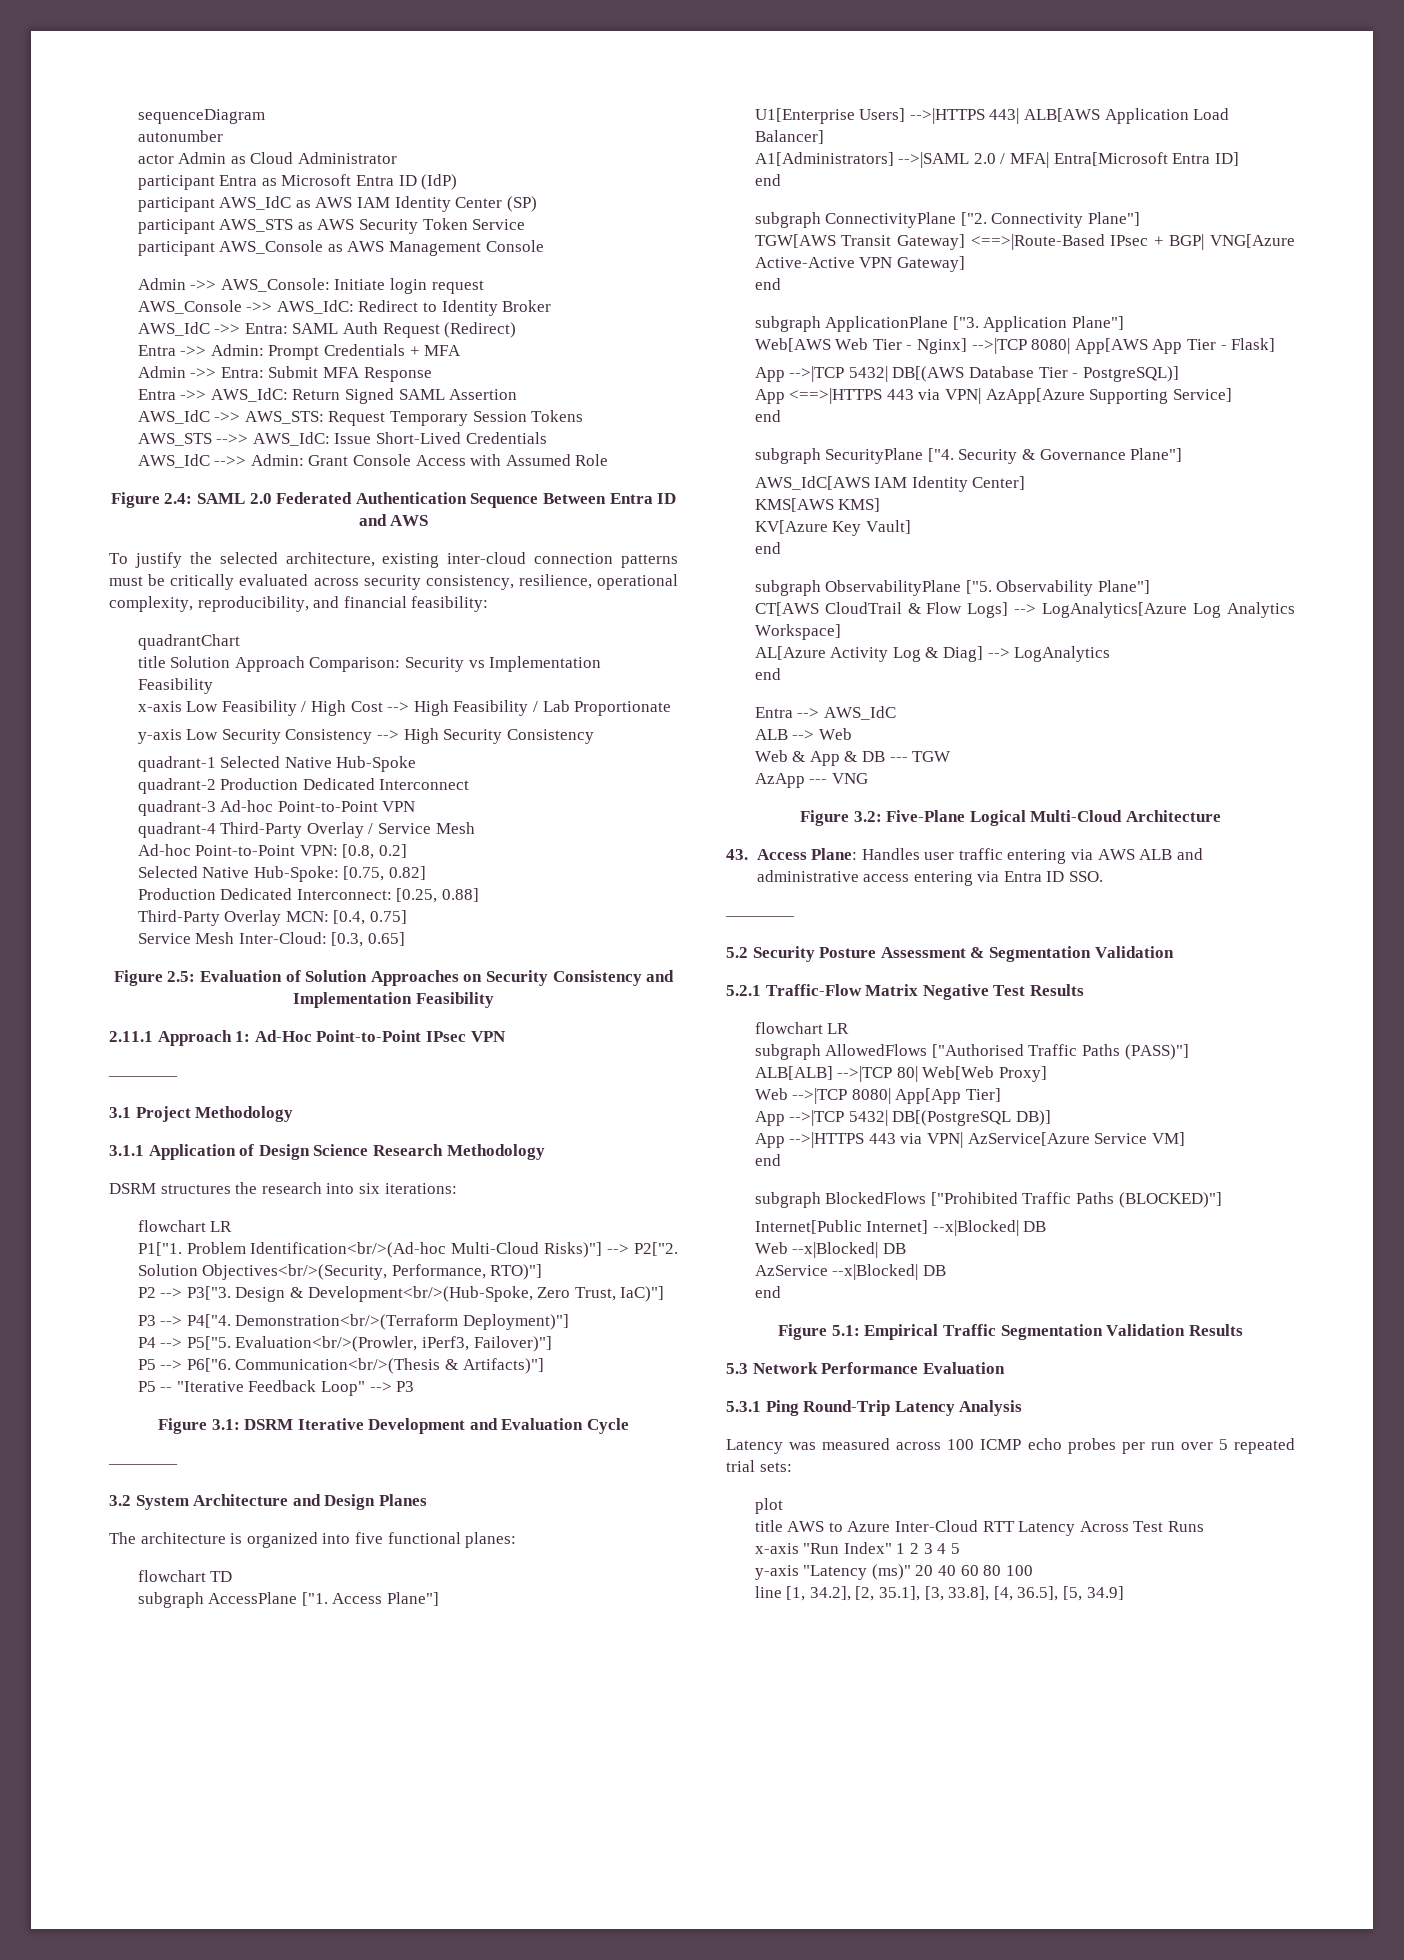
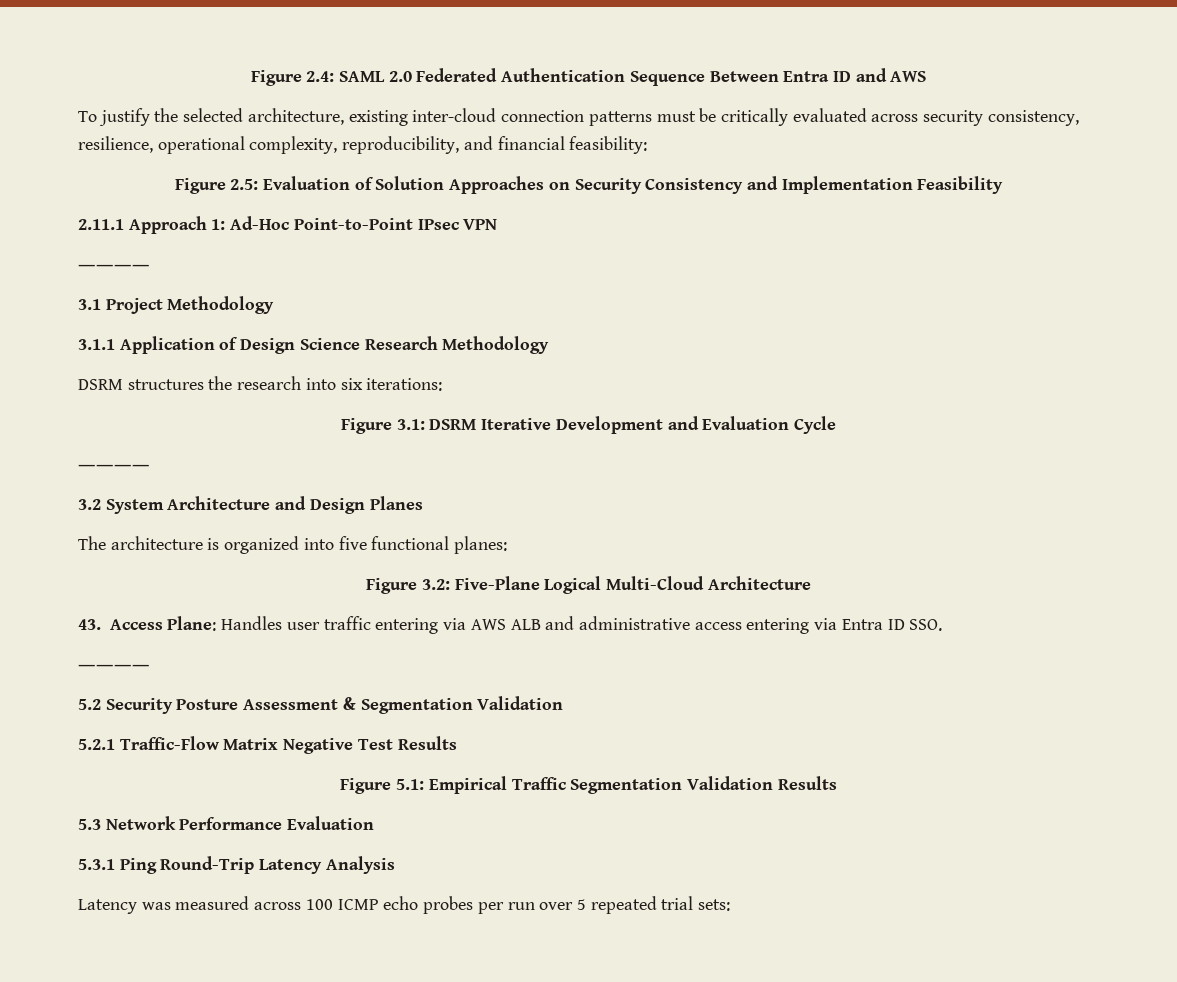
- sequenceDiagram
- autonumber
- actor Admin as Cloud Administrator
- participant Entra as Microsoft Entra ID (IdP)
- participant AWS_IdC as AWS IAM Identity Center (SP)
- participant AWS_STS as AWS Security Token Service
- participant AWS_Console as AWS Management Console
- Admin ->> AWS_Console: Initiate login request
- AWS_Console ->> AWS_IdC: Redirect to Identity Broker
- AWS_IdC ->> Entra: SAML Auth Request (Redirect)
- Entra ->> Admin: Prompt Credentials + MFA
- Admin ->> Entra: Submit MFA Response
- Entra ->> AWS_IdC: Return Signed SAML Assertion
- AWS_IdC ->> AWS_STS: Request Temporary Session Tokens
- AWS_STS -->> AWS_IdC: Issue Short-Lived Credentials
- AWS_IdC -->> Admin: Grant Console Access with Assumed Role
- quadrantChart
- title Solution Approach Comparison: Security vs Implementation Feasibility
- x-axis Low Feasibility / High Cost --> High Feasibility / Lab Proportionate
- y-axis Low Security Consistency --> High Security Consistency
- quadrant-1 Selected Native Hub-Spoke
- quadrant-2 Production Dedicated Interconnect
- quadrant-3 Ad-hoc Point-to-Point VPN
- quadrant-4 Third-Party Overlay / Service Mesh
- Ad-hoc Point-to-Point VPN: [0.8, 0.2]
- Selected Native Hub-Spoke: [0.75, 0.82]
- Production Dedicated Interconnect: [0.25, 0.88]
- Third-Party Overlay MCN: [0.4, 0.75]
- Service Mesh Inter-Cloud: [0.3, 0.65]
  DSRM structures the research into six iterations:
- flowchart LR
- P1["1. Problem Identification<br/>(Ad-hoc Multi-Cloud Risks)"] --> P2["2. Solution Objectives<br/>(Security, Performance, RTO)"]
- P2 --> P3["3. Design & Development<br/>(Hub-Spoke, Zero Trust, IaC)"]
- P3 --> P4["4. Demonstration<br/>(Terraform Deployment)"]
- P4 --> P5["5. Evaluation<br/>(Prowler, iPerf3, Failover)"]
- P5 --> P6["6. Communication<br/>(Thesis & Artifacts)"]
- P5 -- "Iterative Feedback Loop" --> P3
- flowchart TD
- subgraph AccessPlane ["1. Access Plane"]
- U1[Enterprise Users] -->|HTTPS 443| ALB[AWS Application Load Balancer]
- A1[Administrators] -->|SAML 2.0 / MFA| Entra[Microsoft Entra ID]
- end
- subgraph ConnectivityPlane ["2. Connectivity Plane"]
- TGW[AWS Transit Gateway] <==>|Route-Based IPsec + BGP| VNG[Azure Active-Active VPN Gateway]
- end
- subgraph ApplicationPlane ["3. Application Plane"]
- Web[AWS Web Tier - Nginx] -->|TCP 8080| App[AWS App Tier - Flask]
- App -->|TCP 5432| DB[(AWS Database Tier - PostgreSQL)]
- App <==>|HTTPS 443 via VPN| AzApp[Azure Supporting Service]
- end
- subgraph SecurityPlane ["4. Security & Governance Plane"]
- AWS_IdC[AWS IAM Identity Center]
- KMS[AWS KMS]
- KV[Azure Key Vault]
- end
- subgraph ObservabilityPlane ["5. Observability Plane"]
- CT[AWS CloudTrail & Flow Logs] --> LogAnalytics[Azure Log Analytics Workspace]
- AL[Azure Activity Log & Diag] --> LogAnalytics
- end
- Entra --> AWS_IdC
- ALB --> Web
- Web & App & DB --- TGW
- AzApp --- VNG
  5.2.1 Traffic-Flow Matrix Negative Test Results
- flowchart LR
- subgraph AllowedFlows ["Authorised Traffic Paths (PASS)"]
- ALB[ALB] -->|TCP 80| Web[Web Proxy]
- Web -->|TCP 8080| App[App Tier]
- App -->|TCP 5432| DB[(PostgreSQL DB)]
- App -->|HTTPS 443 via VPN| AzService[Azure Service VM]
- end
- subgraph BlockedFlows ["Prohibited Traffic Paths (BLOCKED)"]
- Internet[Public Internet] --x|Blocked| DB
- Web --x|Blocked| DB
- AzService --x|Blocked| DB
- end
- plot
- title AWS to Azure Inter-Cloud RTT Latency Across Test Runs
- x-axis "Run Index" 1 2 3 4 5
- y-axis "Latency (ms)" 20 40 60 80 100
- line [1, 34.2], [2, 35.1], [3, 33.8], [4, 36.5], [5, 34.9]

